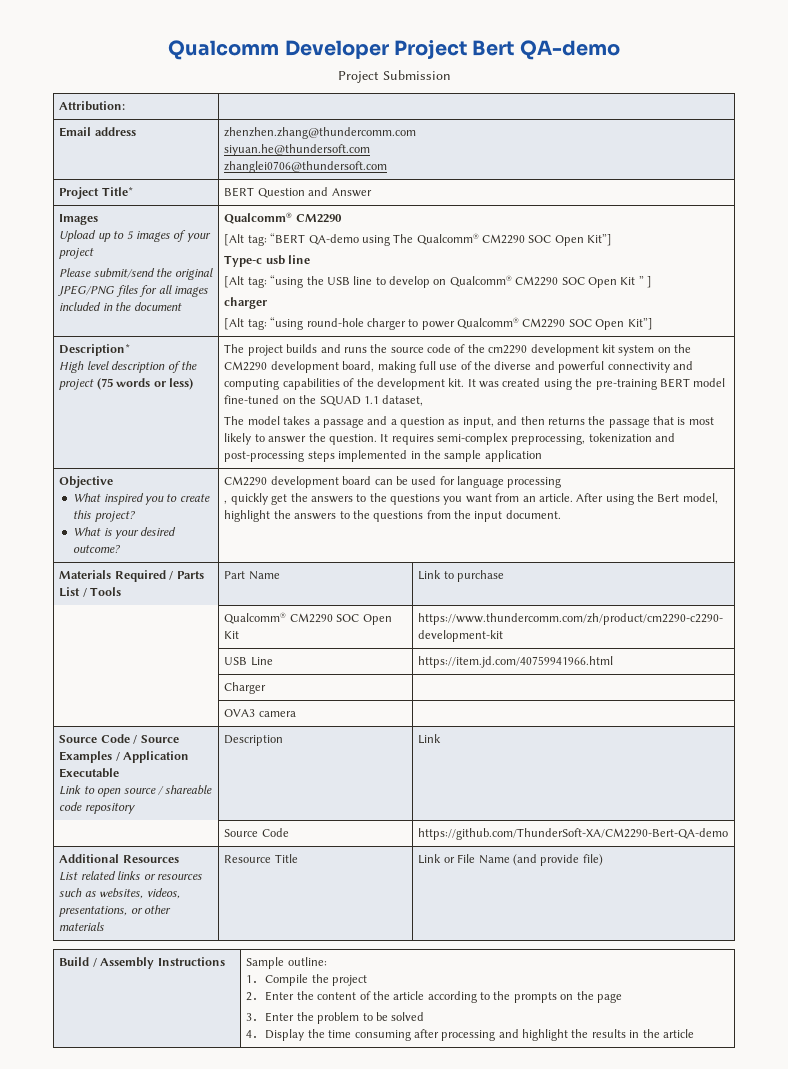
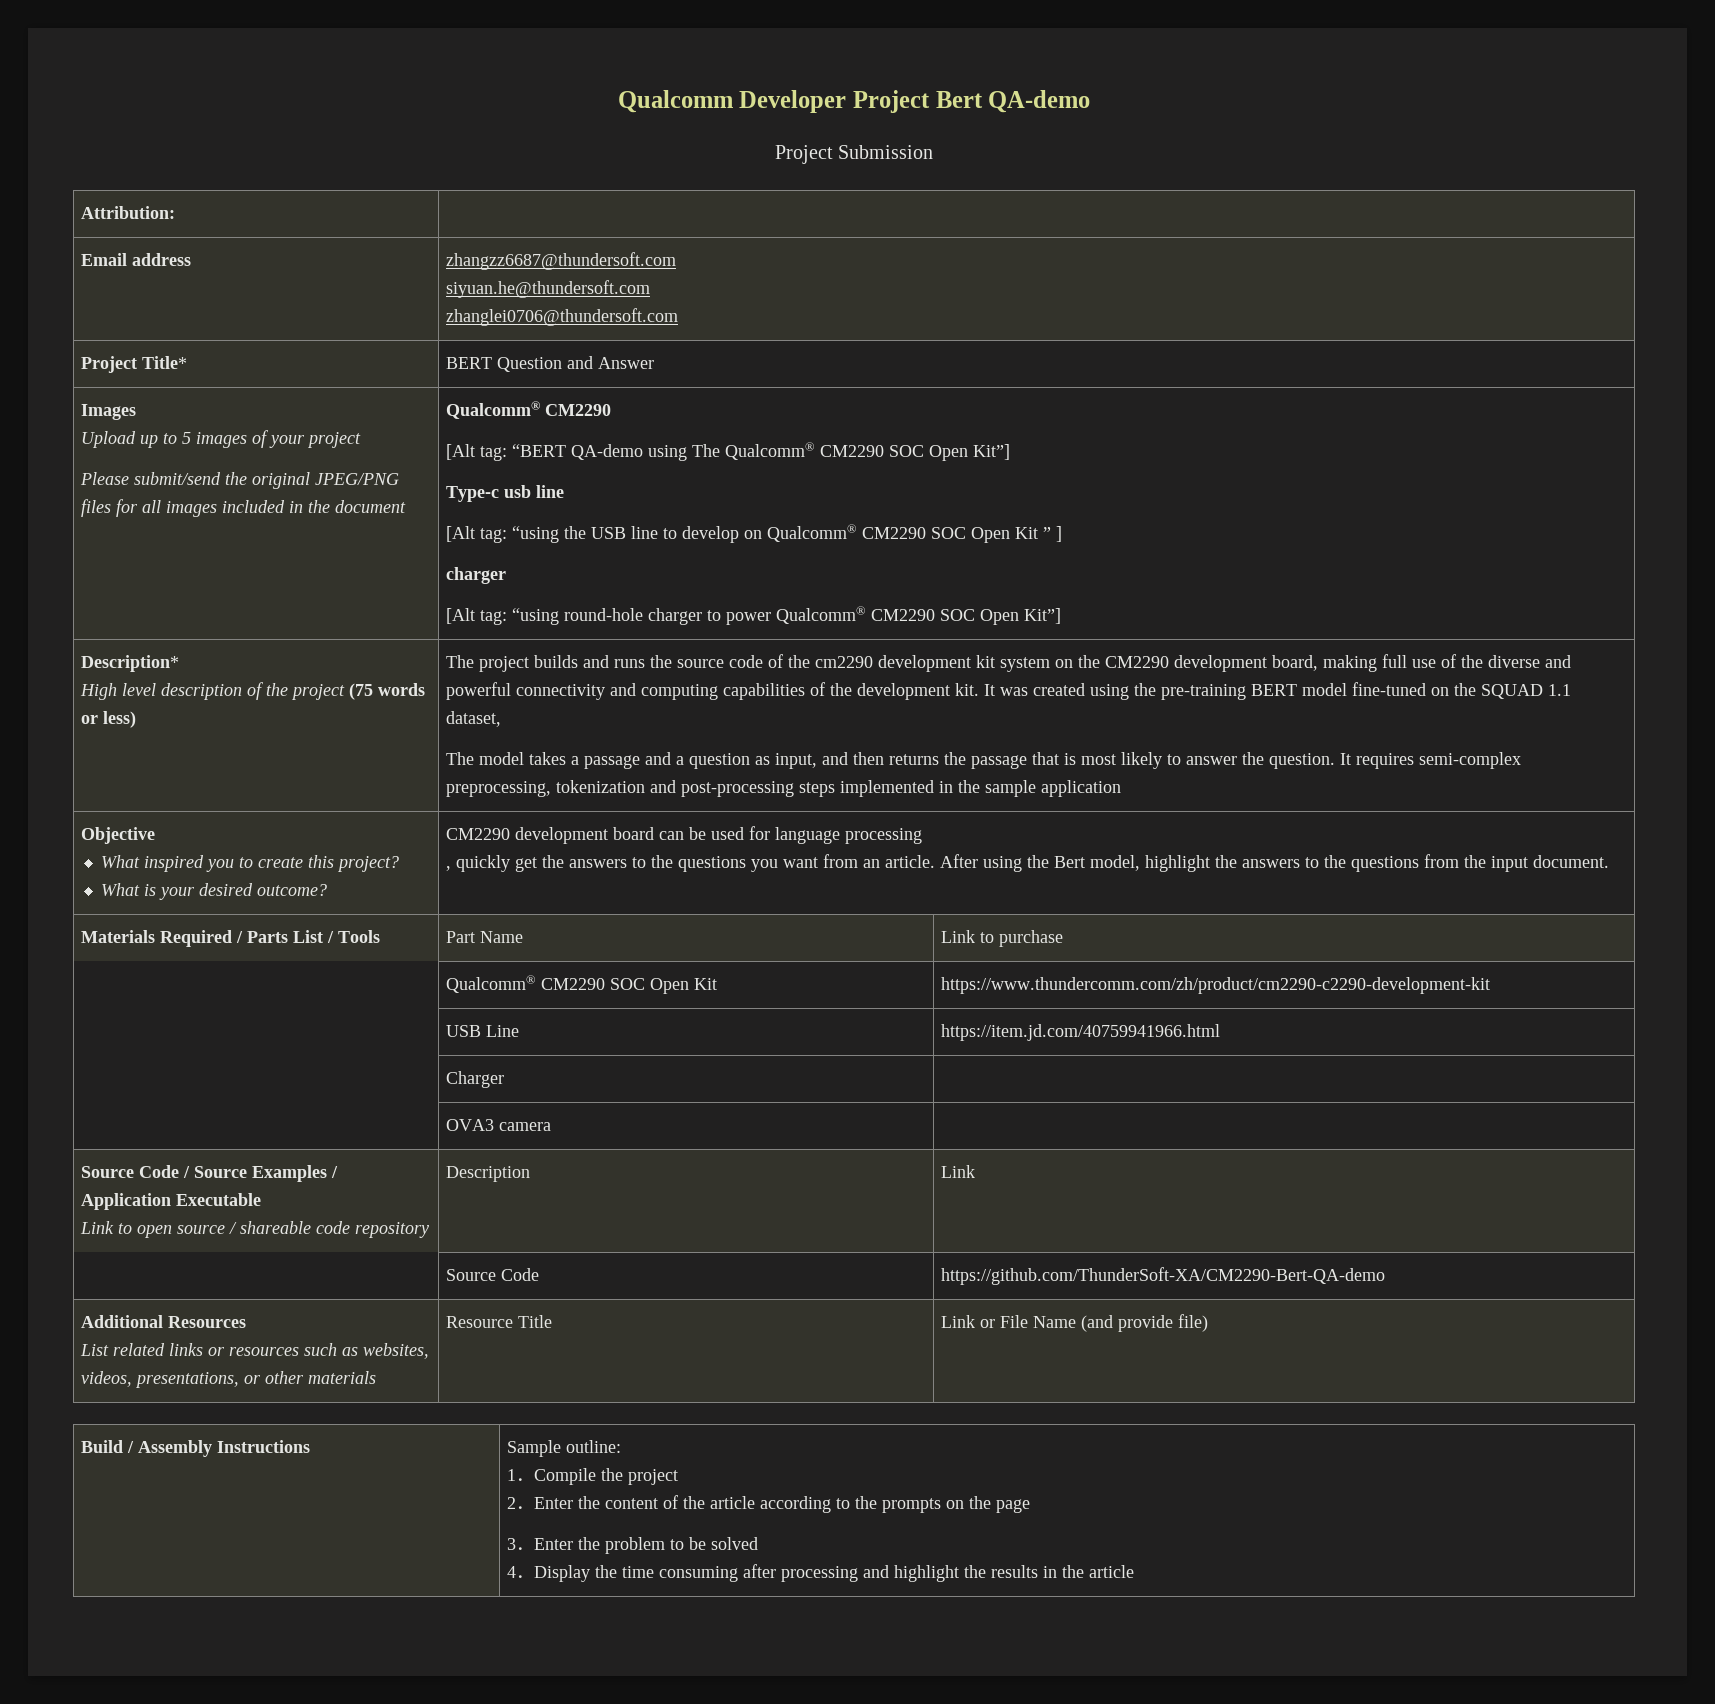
- Email address | zhenzhen.zhang@thundercomm.com
+ Email address | zhangzz6687@thundersoft.com

